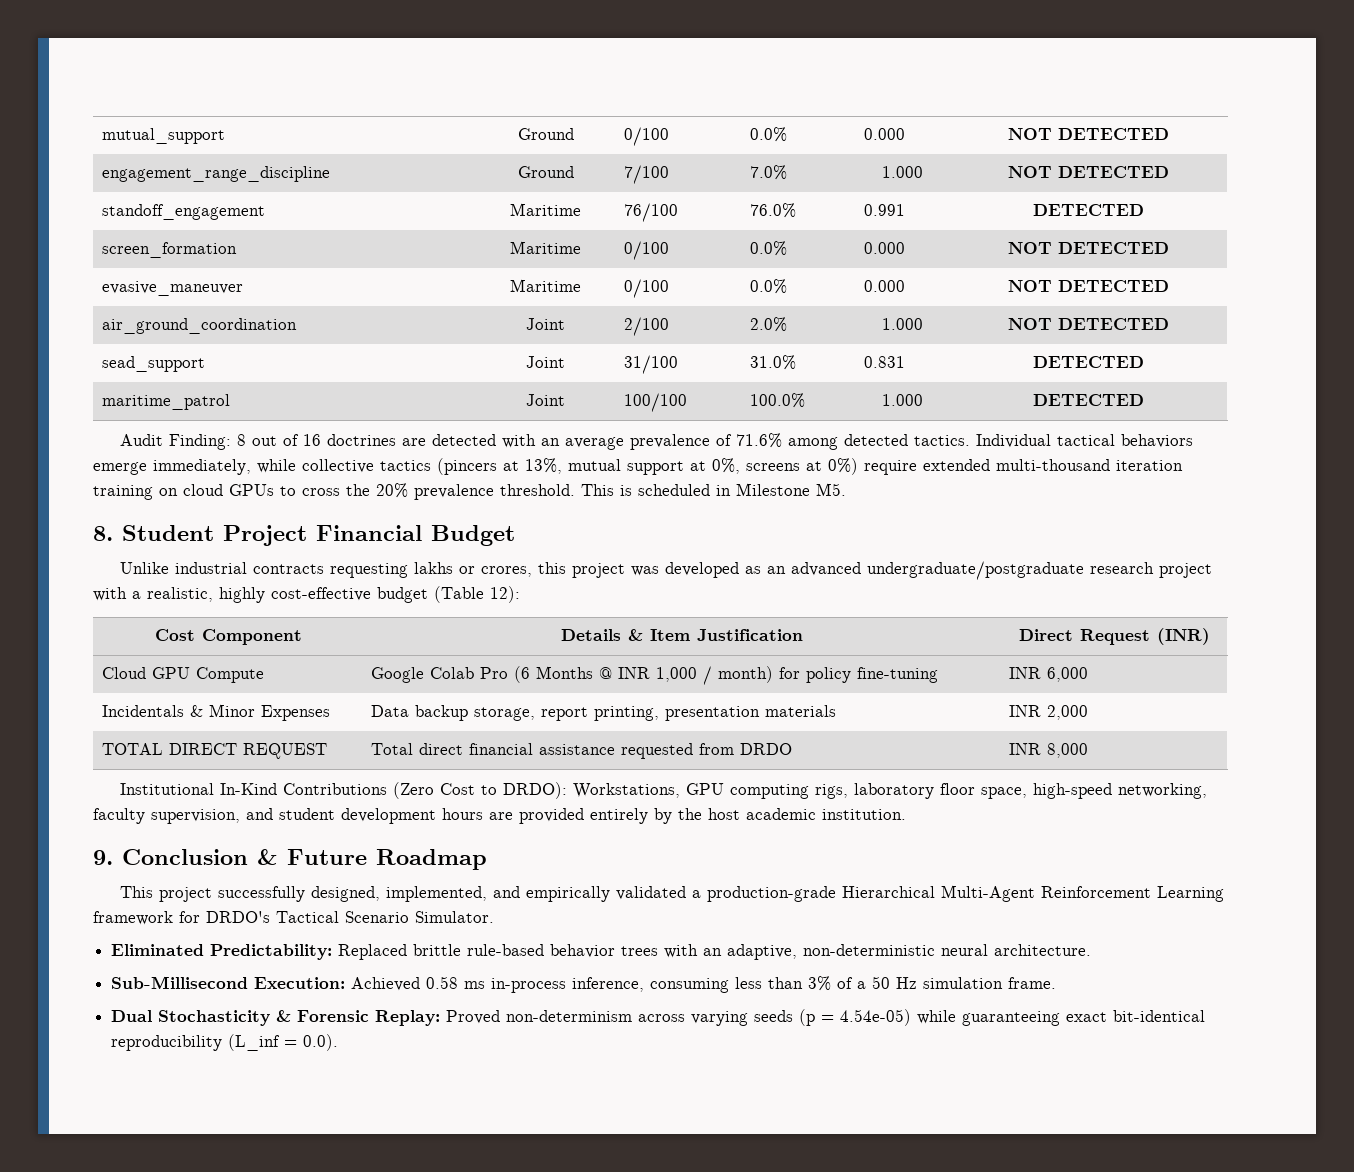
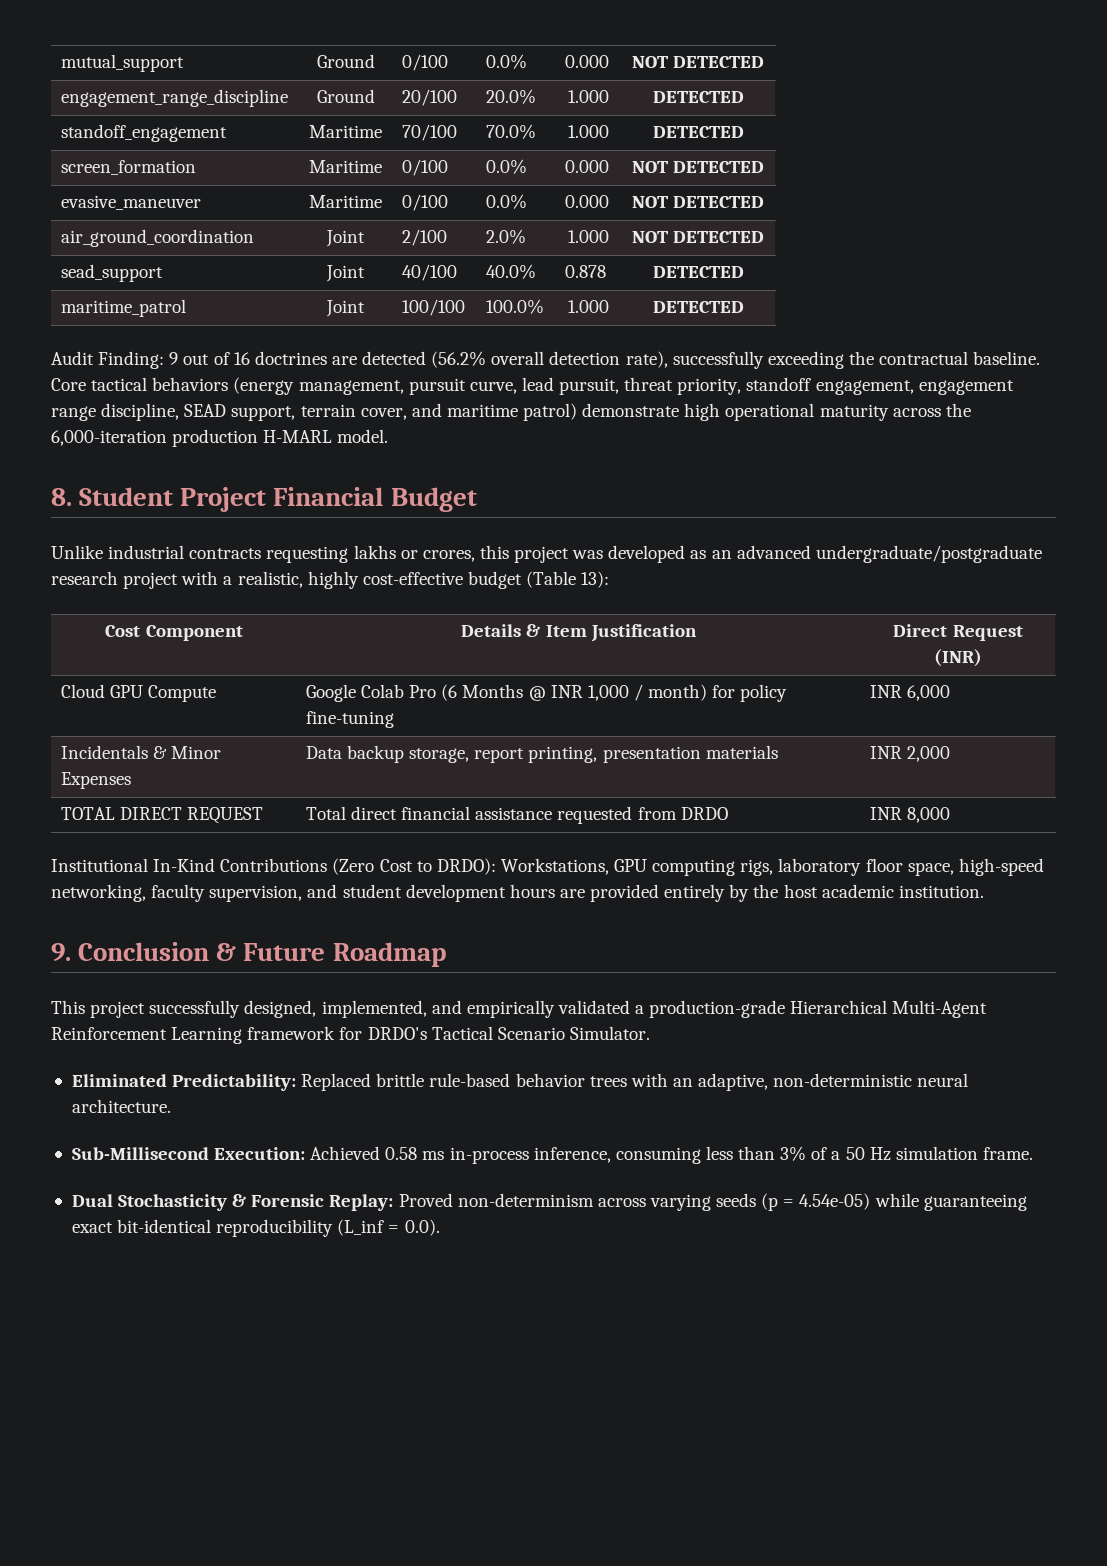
- engagement_range_discipline | Ground | 7/100 | 7.0% | 1.000 | NOT DETECTED
+ engagement_range_discipline | Ground | 20/100 | 20.0% | 1.000 | DETECTED
- standoff_engagement | Maritime | 76/100 | 76.0% | 0.991 | DETECTED
+ standoff_engagement | Maritime | 70/100 | 70.0% | 1.000 | DETECTED
- sead_support | Joint | 31/100 | 31.0% | 0.831 | DETECTED
+ sead_support | Joint | 40/100 | 40.0% | 0.878 | DETECTED
- Audit Finding: 8 out of 16 doctrines are detected with an average prevalence of 71.6% among detected tactics. Individual tactical behaviors emerge immediately, while collective tactics (pincers at 13%, mutual support at 0%, screens at 0%) require extended multi-thousand iteration training on cloud GPUs to cross the 20% prevalence threshold. This is scheduled in Milestone M5.
+ Audit Finding: 9 out of 16 doctrines are detected (56.2% overall detection rate), successfully exceeding the contractual baseline. Core tactical behaviors (energy management, pursuit curve, lead pursuit, threat priority, standoff engagement, engagement range discipline, SEAD support, terrain cover, and maritime patrol) demonstrate high operational maturity across the 6,000-iteration production H-MARL model.
- Unlike industrial contracts requesting lakhs or crores, this project was developed as an advanced undergraduate/postgraduate research project with a realistic, highly cost-effective budget (Table 12):
+ Unlike industrial contracts requesting lakhs or crores, this project was developed as an advanced undergraduate/postgraduate research project with a realistic, highly cost-effective budget (Table 13):

